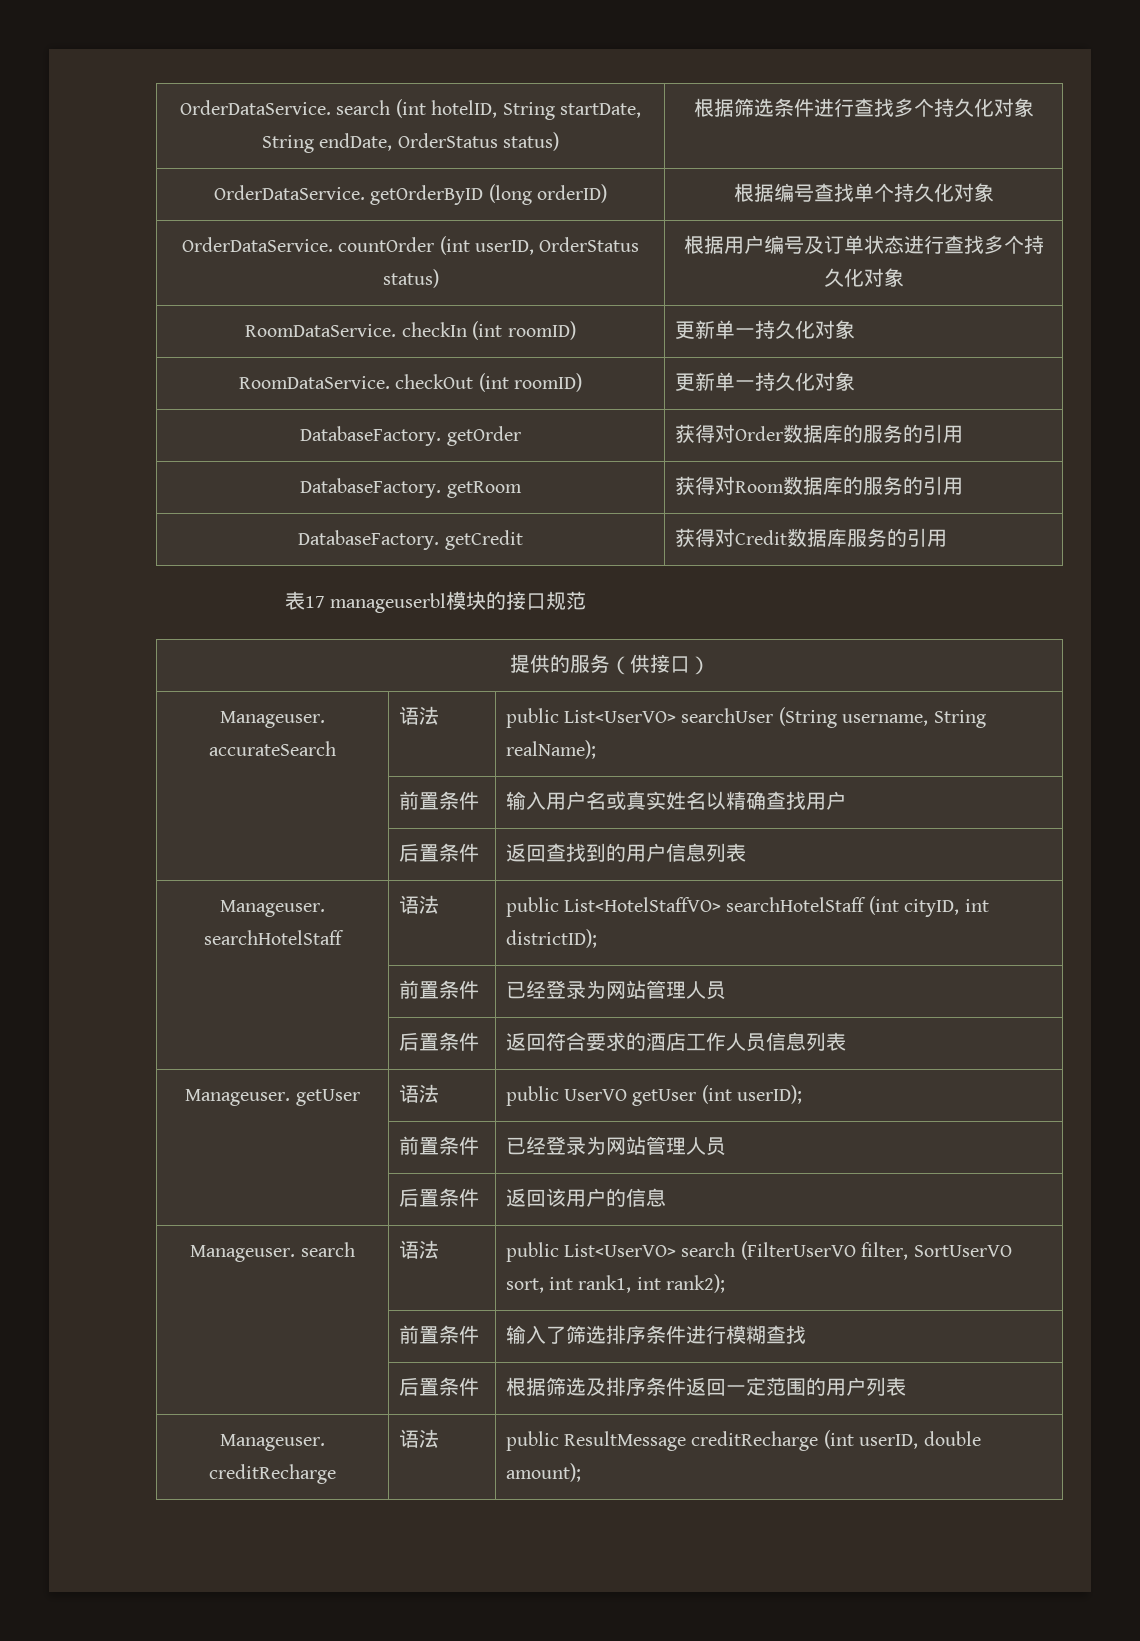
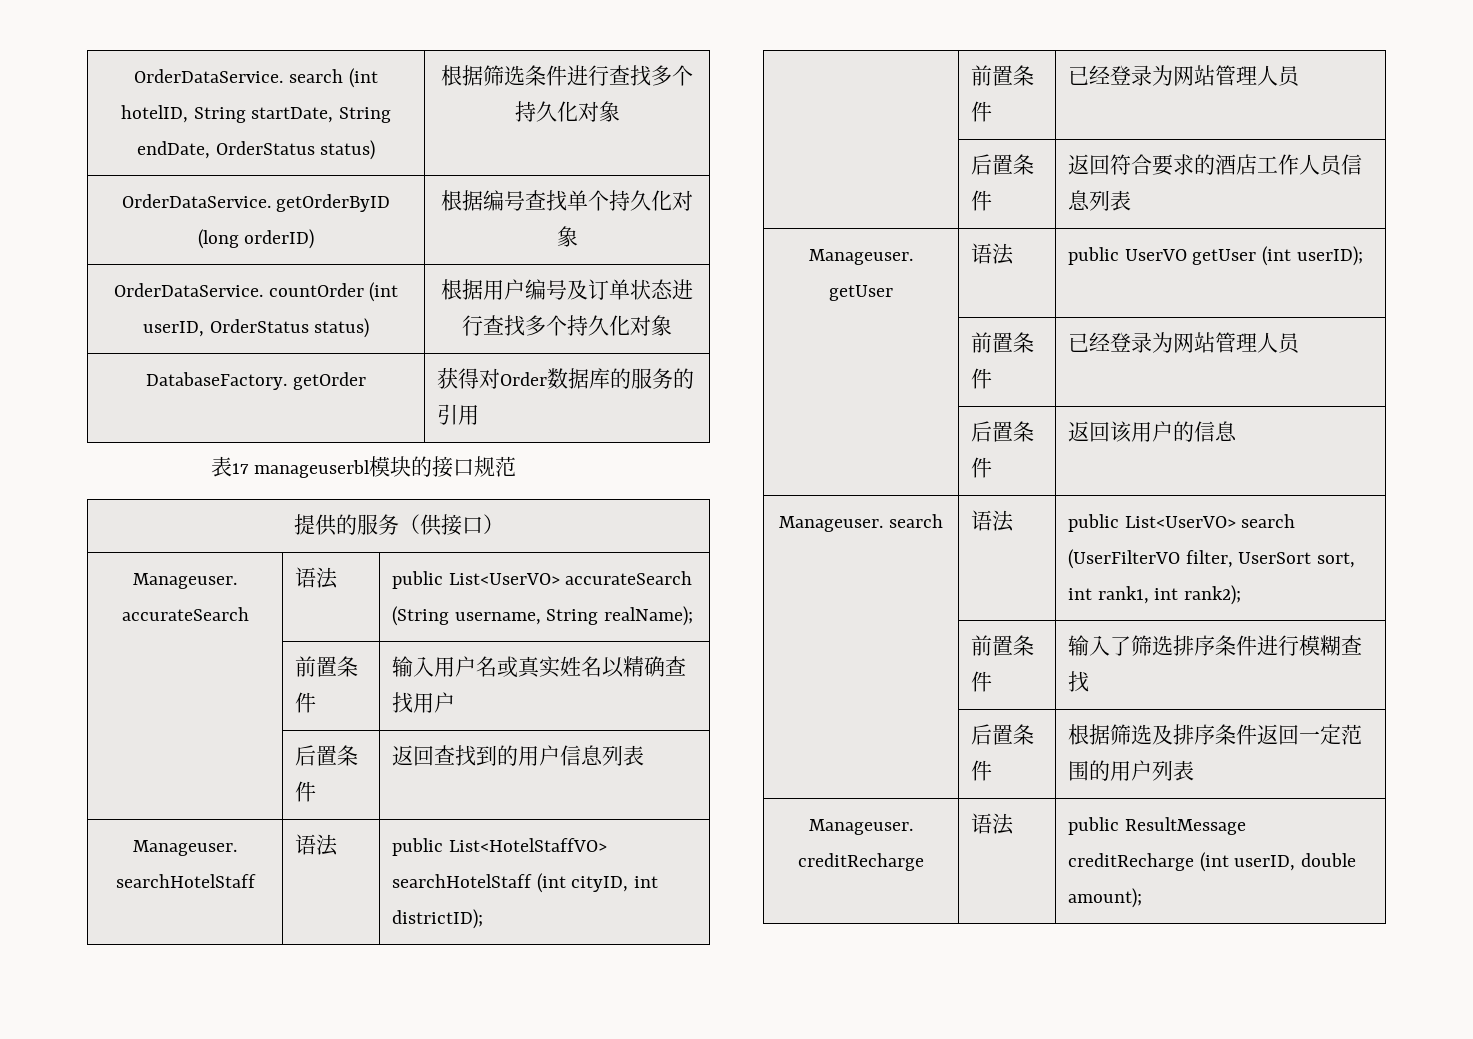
- RoomDataService. checkIn (int roomID) | 更新单一持久化对象
- RoomDataService. checkOut (int roomID) | 更新单一持久化对象
- DatabaseFactory. getRoom | 获得对Room数据库的服务的引用
- DatabaseFactory. getCredit | 获得对Credit数据库服务的引用
- Manageuser. accurateSearch | 语法 | public List<UserVO> searchUser (String username, String realName);
+ Manageuser. accurateSearch | 语法 | public List<UserVO> accurateSearch (String username, String realName);
- Manageuser. search | 语法 | public List<UserVO> search (FilterUserVO filter, SortUserVO sort, int rank1, int rank2);
+ Manageuser. search | 语法 | public List<UserVO> search (UserFilterVO filter, UserSort sort, int rank1, int rank2);

